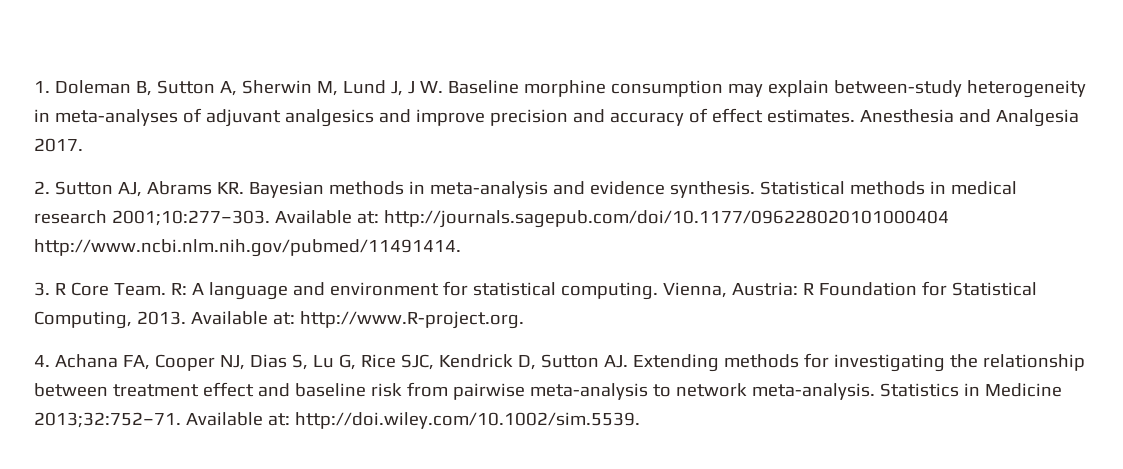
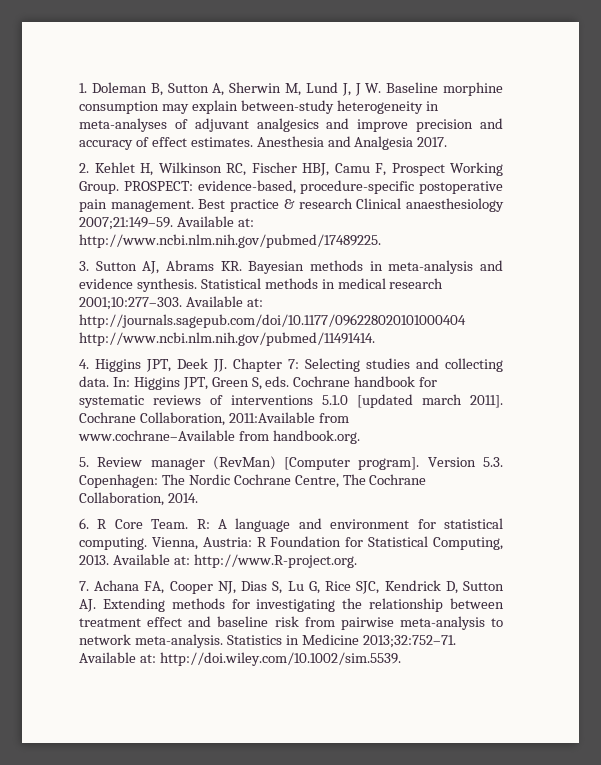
- 2. Sutton AJ, Abrams KR. Bayesian methods in meta-analysis and evidence synthesis.
+ 2. Kehlet H, Wilkinson RC, Fischer HBJ, Camu F, Prospect Working Group. PROSPECT: evidence-based, procedure-specific postoperative pain management. Best practice & research Clinical anaesthesiology 2007;21:149–59. Available at: http://www.ncbi.nlm.nih.gov/pubmed/17489225.
+ 3. Sutton AJ, Abrams KR. Bayesian methods in meta-analysis and evidence synthesis.
- 3. R Core Team.
+ 4. Higgins JPT, Deek JJ. Chapter 7: Selecting studies and collecting data. In: Higgins JPT, Green S, eds. Cochrane handbook for systematic reviews of interventions 5.1.0 [updated march 2011]. Cochrane Collaboration, 2011:Available from www.cochrane–Available from handbook.org.
+ 5. Review manager (RevMan) [Computer program]. Version 5.3. Copenhagen: The Nordic Cochrane Centre, The Cochrane Collaboration, 2014.
+ 6. R Core Team.
- 4. Achana FA, Cooper NJ, Dias S, Lu G, Rice SJC, Kendrick D, Sutton AJ. Extending methods for investigating the relationship between treatment effect and baseline risk from pairwise meta-analysis to network meta-analysis.
+ 7. Achana FA, Cooper NJ, Dias S, Lu G, Rice SJC, Kendrick D, Sutton AJ. Extending methods for investigating the relationship between treatment effect and baseline risk from pairwise meta-analysis to network meta-analysis.

